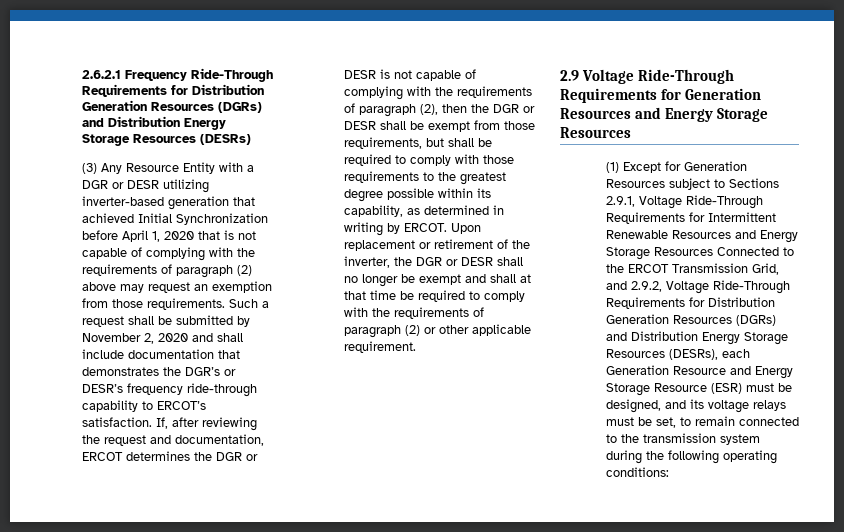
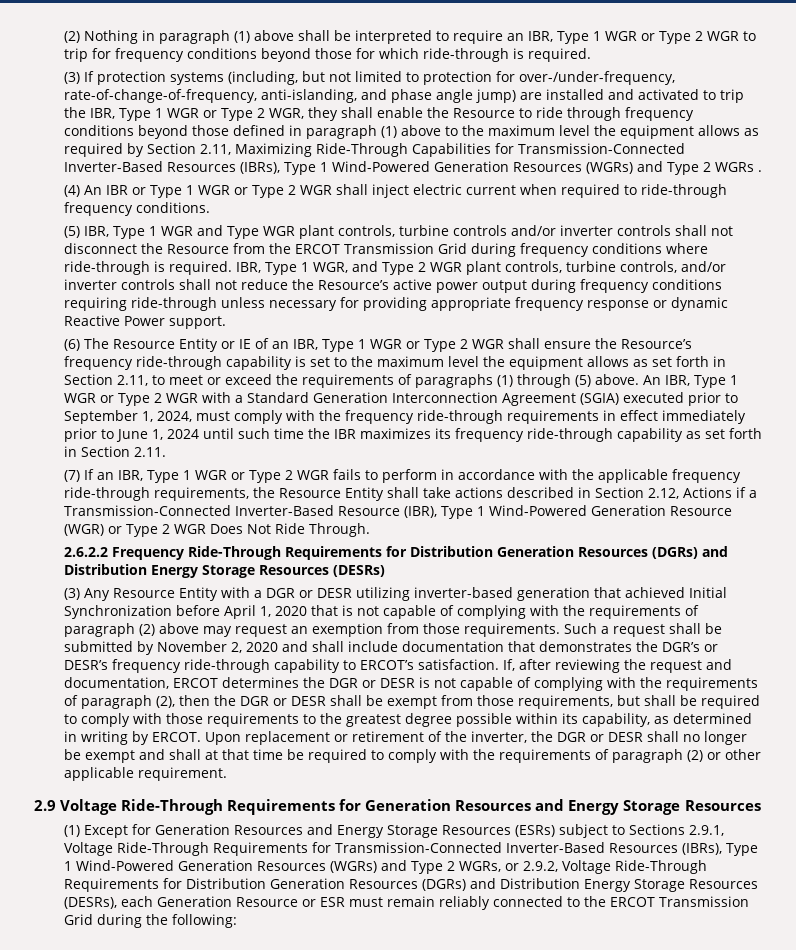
- 2.6.2.1 Frequency Ride-Through Requirements for Distribution Generation Resources (DGRs) and Distribution Energy Storage Resources (DESRs)
+ (2) Nothing in paragraph (1) above shall be interpreted to require an IBR, Type 1 WGR or Type 2 WGR to trip for frequency conditions beyond those for which ride-through is required.
+ (3) If protection systems (including, but not limited to protection for over-/under-frequency, rate-of-change-of-frequency, anti-islanding, and phase angle jump) are installed and activated to trip the IBR, Type 1 WGR or Type 2 WGR, they shall enable the Resource to ride through frequency conditions beyond those defined in paragraph (1) above to the maximum level the equipment allows as required by Section 2.11, Maximizing Ride-Through Capabilities for Transmission-Connected Inverter-Based Resources (IBRs), Type 1 Wind-Powered Generation Resources (WGRs) and Type 2 WGRs .
+ (4) An IBR or Type 1 WGR or Type 2 WGR shall inject electric current when required to ride-through frequency conditions.
+ (5) IBR, Type 1 WGR and Type WGR plant controls, turbine controls and/or inverter controls shall not disconnect the Resource from the ERCOT Transmission Grid during frequency conditions where ride-through is required. IBR, Type 1 WGR, and Type 2 WGR plant controls, turbine controls, and/or inverter controls shall not reduce the Resource’s active power output during frequency conditions requiring ride-through unless necessary for providing appropriate frequency response or dynamic Reactive Power support.
+ (6) The Resource Entity or IE of an IBR, Type 1 WGR or Type 2 WGR shall ensure the Resource’s frequency ride-through capability is set to the maximum level the equipment allows as set forth in Section 2.11, to meet or exceed the requirements of paragraphs (1) through (5) above. An IBR, Type 1 WGR or Type 2 WGR with a Standard Generation Interconnection Agreement (SGIA) executed prior to September 1, 2024, must comply with the frequency ride-through requirements in effect immediately prior to June 1, 2024 until such time the IBR maximizes its frequency ride-through capability as set forth in Section 2.11.
+ (7) If an IBR, Type 1 WGR or Type 2 WGR fails to perform in accordance with the applicable frequency ride-through requirements, the Resource Entity shall take actions described in Section 2.12, Actions if a Transmission-Connected Inverter-Based Resource (IBR), Type 1 Wind-Powered Generation Resource (WGR) or Type 2 WGR Does Not Ride Through.
+ 2.6.2.2 Frequency Ride-Through Requirements for Distribution Generation Resources (DGRs) and Distribution Energy Storage Resources (DESRs)
- (1) Except for Generation Resources subject to Sections 2.9.1, Voltage Ride-Through Requirements for Intermittent Renewable Resources and Energy Storage Resources Connected to the ERCOT Transmission Grid, and 2.9.2, Voltage Ride-Through Requirements for Distribution Generation Resources (DGRs) and Distribution Energy Storage Resources (DESRs), each Generation Resource and Energy Storage Resource (ESR) must be designed, and its voltage relays must be set, to remain connected to the transmission system during the following operating conditions:
+ (1) Except for Generation Resources and Energy Storage Resources (ESRs) subject to Sections 2.9.1, Voltage Ride-Through Requirements for Transmission-Connected Inverter-Based Resources (IBRs), Type 1 Wind-Powered Generation Resources (WGRs) and Type 2 WGRs, or 2.9.2, Voltage Ride-Through Requirements for Distribution Generation Resources (DGRs) and Distribution Energy Storage Resources (DESRs), each Generation Resource or ESR must remain reliably connected to the ERCOT Transmission Grid during the following:

